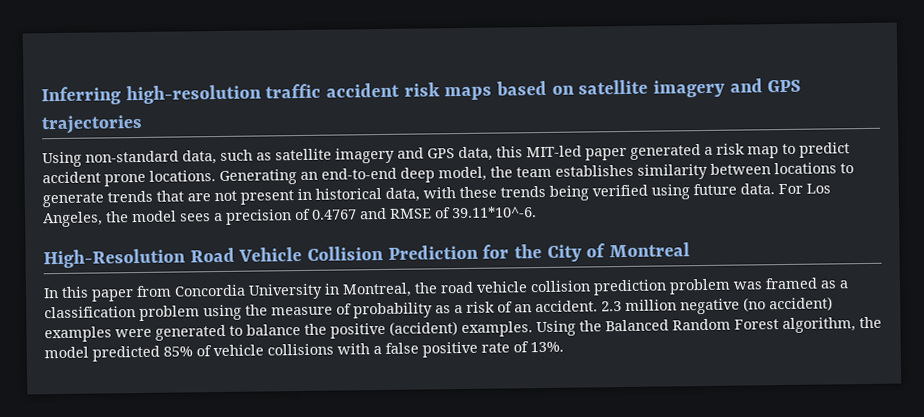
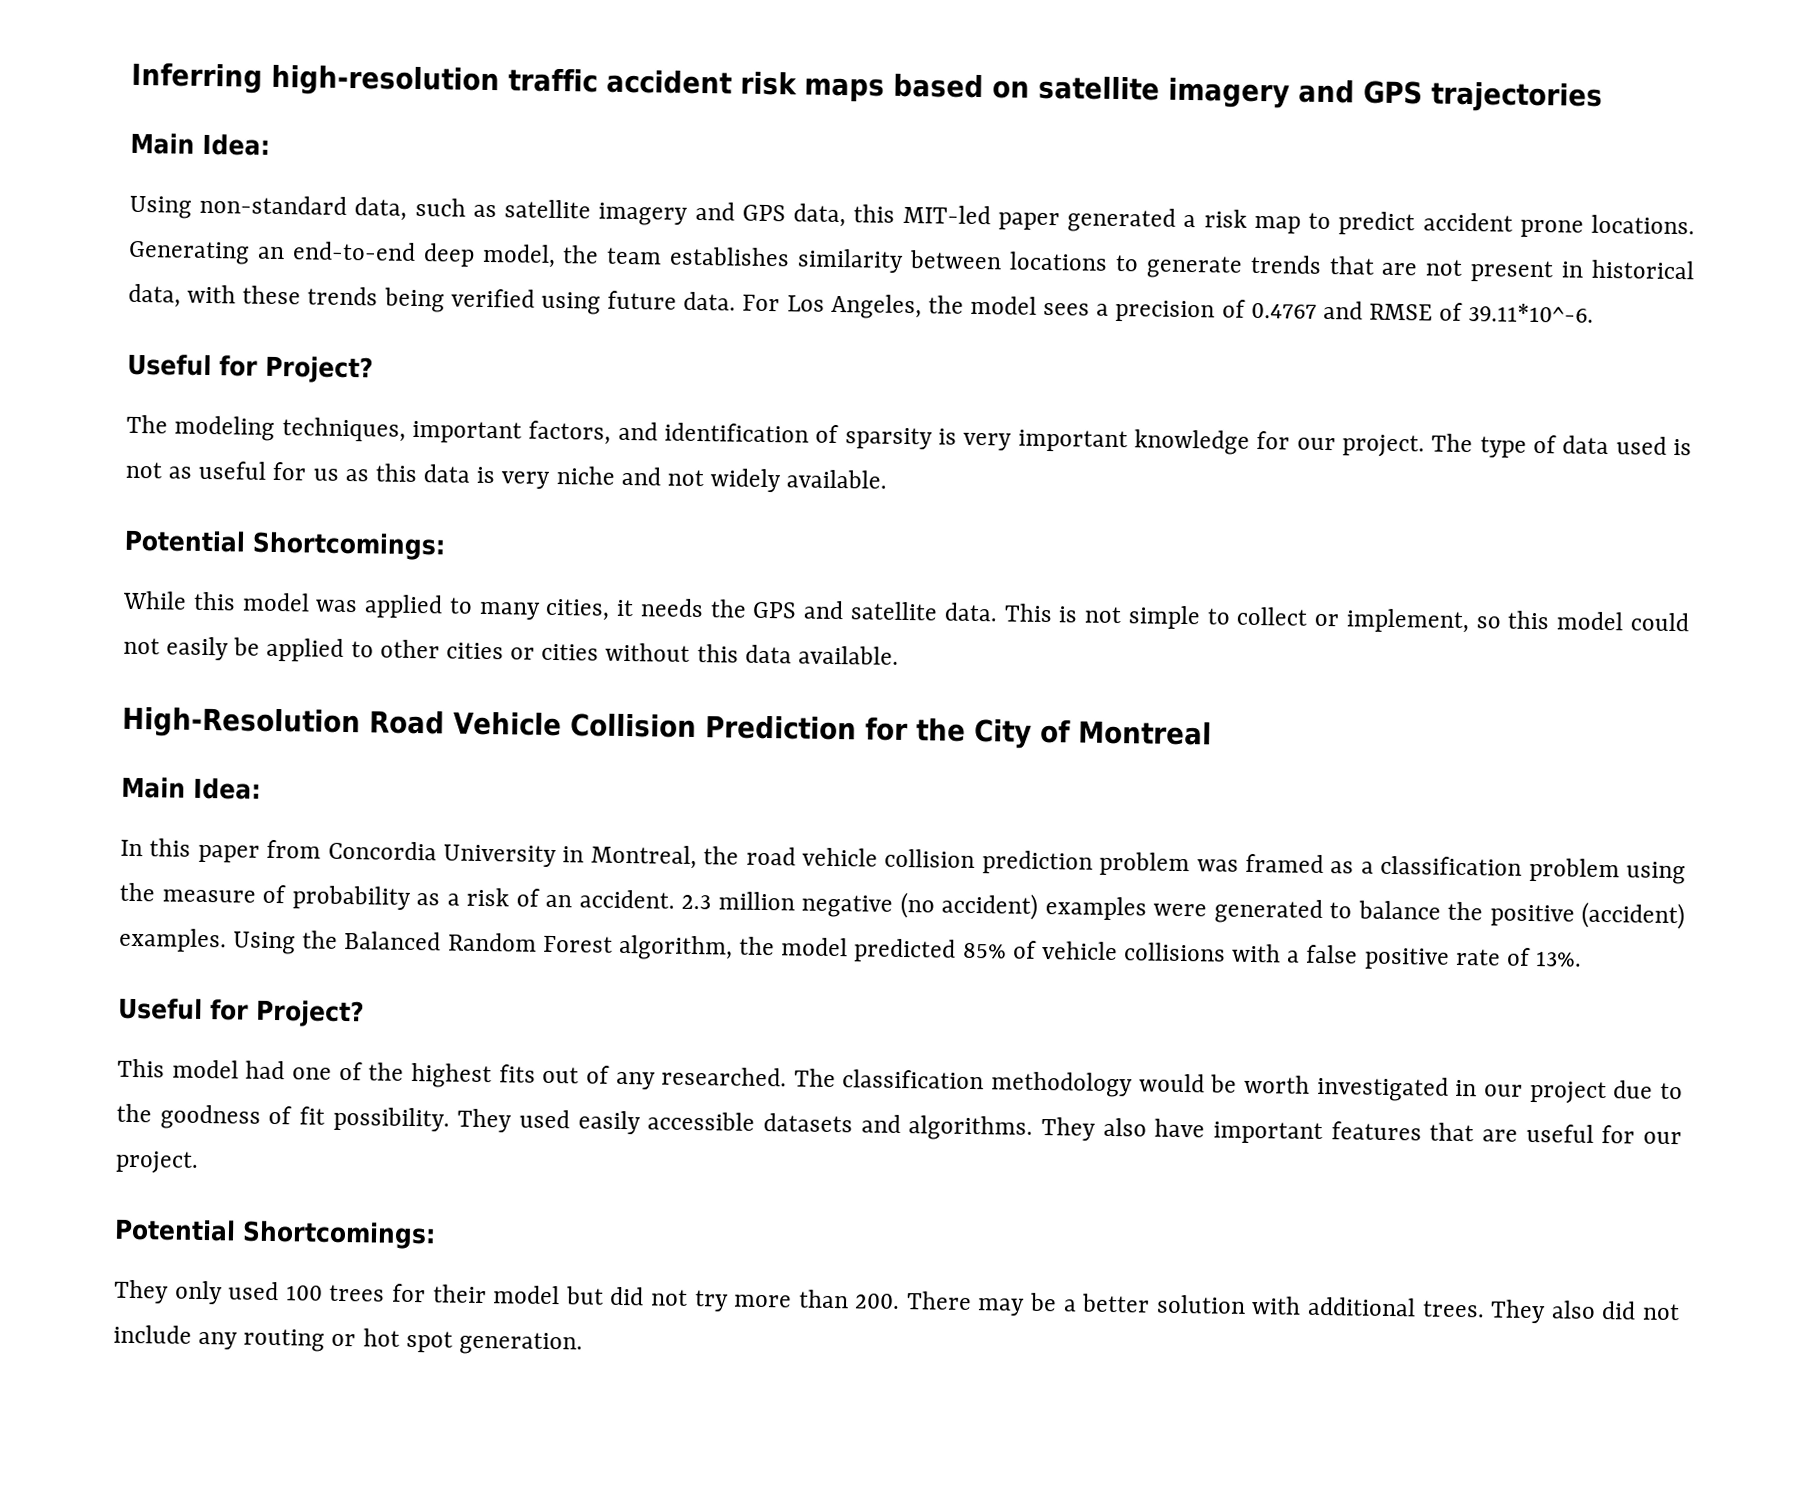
  Inferring high-resolution traffic accident risk maps based on satellite imagery and GPS trajectories
+ Main Idea:
  For Los Angeles, the model sees a precision of 0.4767 and RMSE of 39.11*10^-6.
+ Useful for Project?
+ The modeling techniques, important factors, and identification of sparsity is very important knowledge for our project. The type of data used is not as useful for us as this data is very niche and not widely available.
+ Potential Shortcomings:
+ While this model was applied to many cities, it needs the GPS and satellite data. This is not simple to collect or implement, so this model could not easily be applied to other cities or cities without this data available.
  High-Resolution Road Vehicle Collision Prediction for the City of Montreal
+ Main Idea:
  Using the Balanced Random Forest algorithm, the model predicted 85% of vehicle collisions with a false positive rate of 13%.
+ Useful for Project?
+ This model had one of the highest fits out of any researched. The classification methodology would be worth investigated in our project due to the goodness of fit possibility. They used easily accessible datasets and algorithms. They also have important features that are useful for our project.
+ Potential Shortcomings:
+ They only used 100 trees for their model but did not try more than 200. There may be a better solution with additional trees. They also did not include any routing or hot spot generation.

